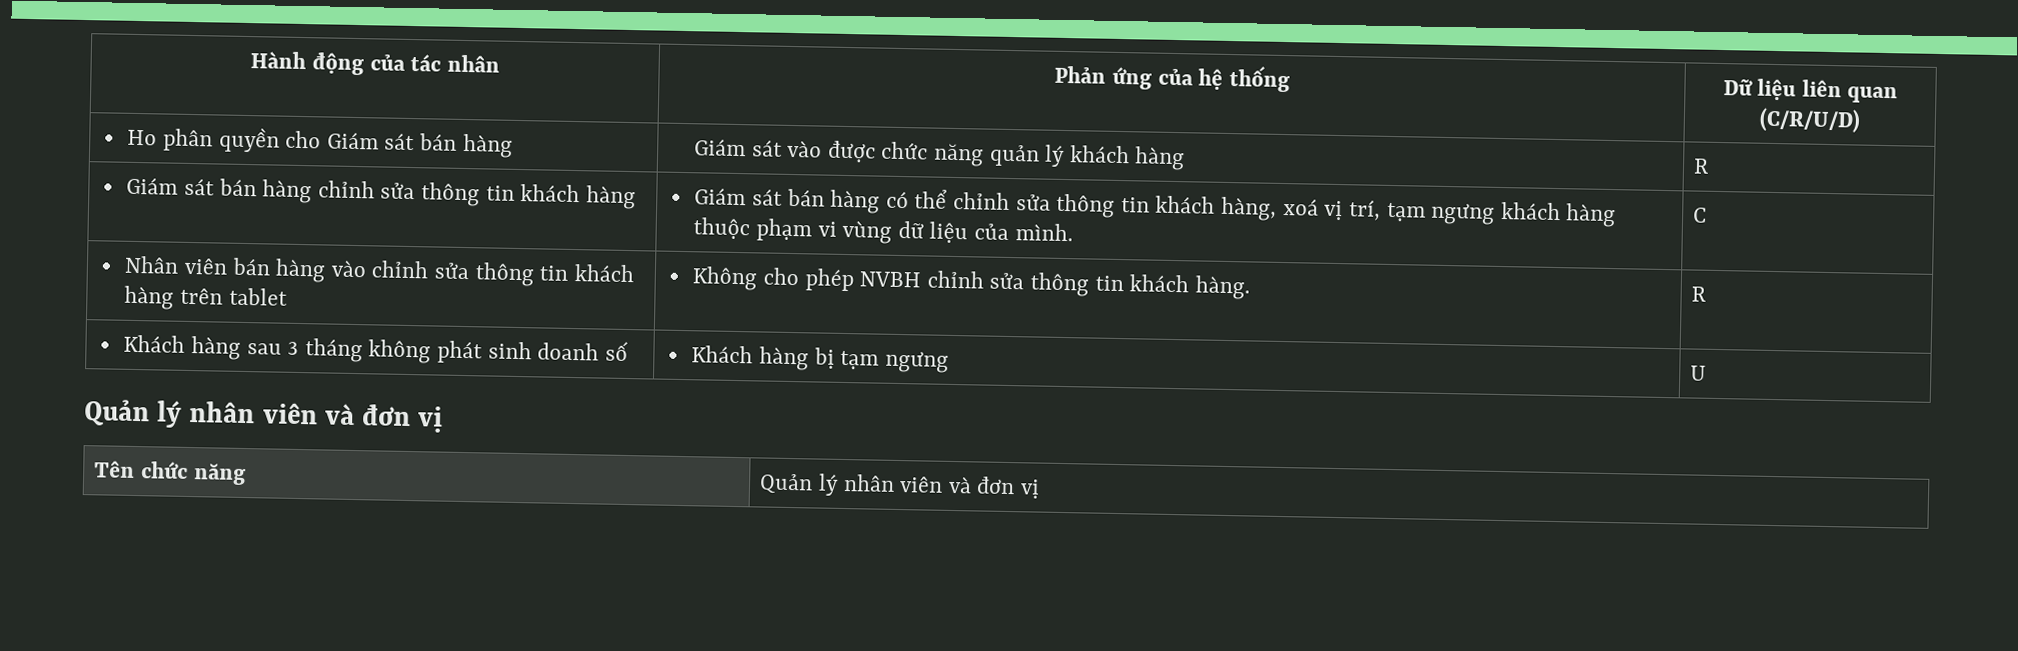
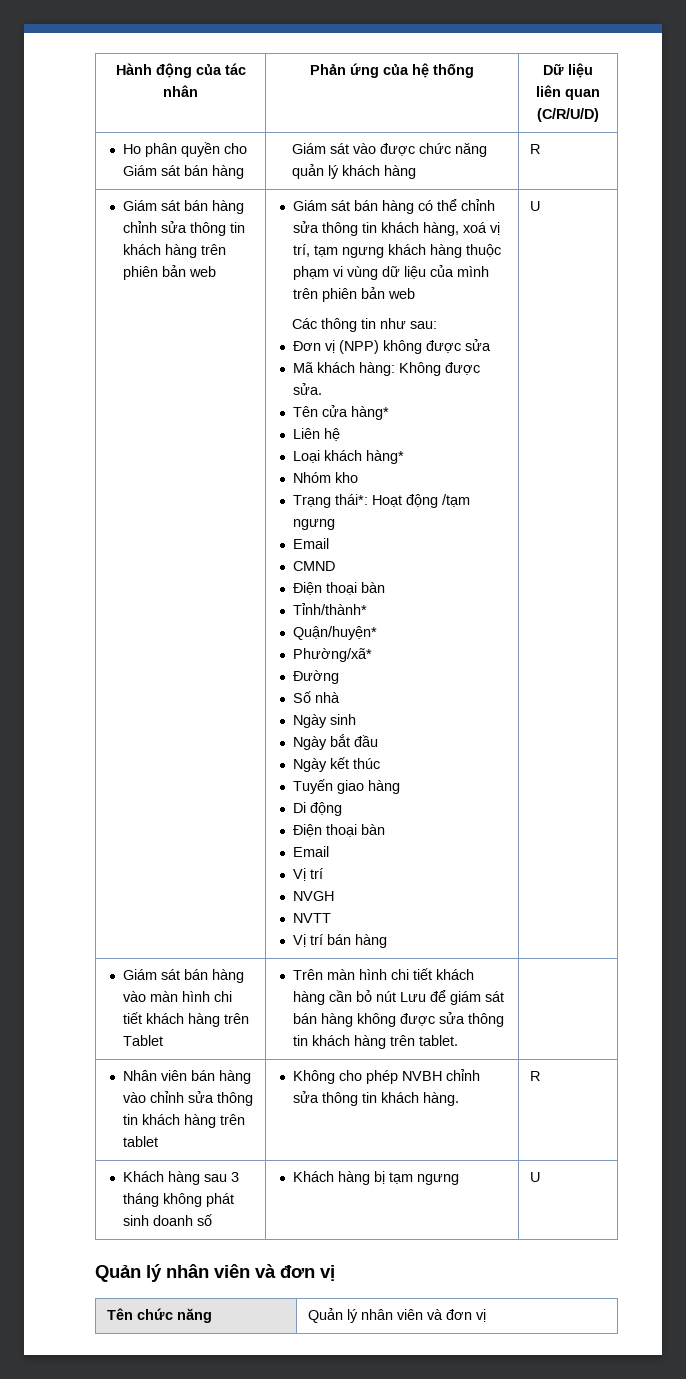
- Giám sát bán hàng chỉnh sửa thông tin khách hàng
+ Giám sát bán hàng chỉnh sửa thông tin khách hàng trên phiên bản web
- Giám sát bán hàng có thể chỉnh sửa thông tin khách hàng, xoá vị trí, tạm ngưng khách hàng thuộc phạm vi vùng dữ liệu của mình. | C
+ Giám sát bán hàng có thể chỉnh sửa thông tin khách hàng, xoá vị trí, tạm ngưng khách hàng thuộc phạm vi vùng dữ liệu của mình trên phiên bản web
+ Các thông tin như sau:
+ Đơn vị (NPP) không được sửa
+ Mã khách hàng: Không được sửa.
+ Tên cửa hàng*
+ Liên hệ
+ Loại khách hàng*
+ Nhóm kho
+ Trạng thái*: Hoạt động /tạm ngưng
+ Email
+ CMND
+ Điện thoại bàn
+ Tỉnh/thành*
+ Quận/huyện*
+ Phường/xã*
+ Đường
+ Số nhà
+ Ngày sinh
+ Ngày bắt đầu
+ Ngày kết thúc
+ Tuyến giao hàng
+ Di động
+ Điện thoại bàn
+ Email
+ Vị trí
+ NVGH
+ NVTT
+ Vị trí bán hàng | U
+ Giám sát bán hàng vào màn hình chi tiết khách hàng trên Tablet | Trên màn hình chi tiết khách hàng cần bỏ nút Lưu để giám sát bán hàng không được sửa thông tin khách hàng trên tablet. |

